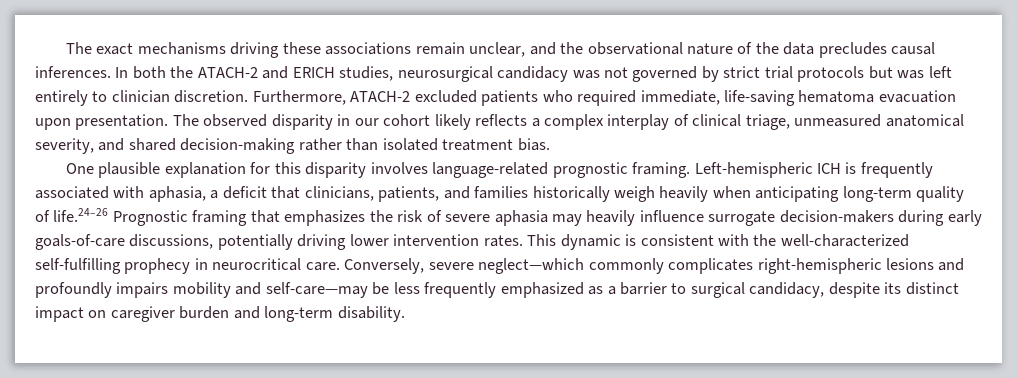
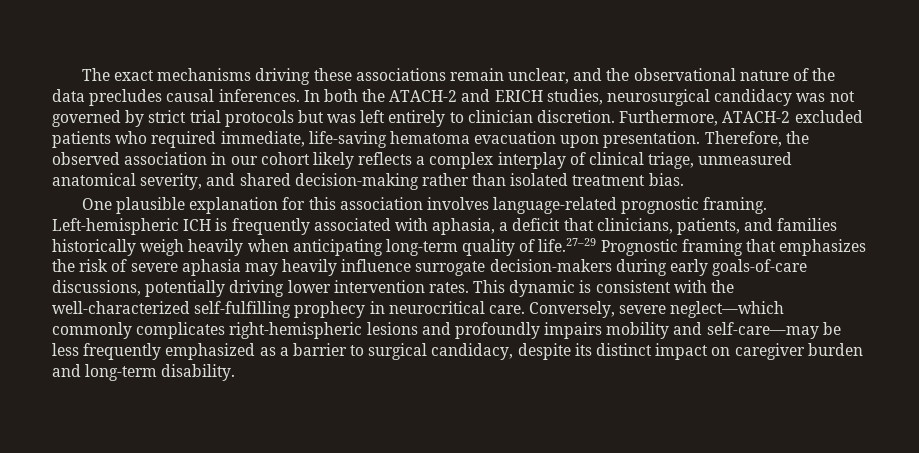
- The observed disparity in our cohort likely reflects a complex interplay of clinical triage, unmeasured anatomical severity, and shared decision-making rather than isolated treatment bias.
+ Therefore, the observed association in our cohort likely reflects a complex interplay of clinical triage, unmeasured anatomical severity, and shared decision-making rather than isolated treatment bias.
- One plausible explanation for this disparity involves language-related prognostic framing.
+ One plausible explanation for this association involves language-related prognostic framing.
- Left-hemispheric ICH is frequently associated with aphasia, a deficit that clinicians, patients, and families historically weigh heavily when anticipating long-term quality of life.24–26 Prognostic framing that emphasizes the risk of severe aphasia may heavily influence surrogate decision-makers during early goals-of-care discussions, potentially driving lower intervention rates.
+ Left-hemispheric ICH is frequently associated with aphasia, a deficit that clinicians, patients, and families historically weigh heavily when anticipating long-term quality of life.27–29 Prognostic framing that emphasizes the risk of severe aphasia may heavily influence surrogate decision-makers during early goals-of-care discussions, potentially driving lower intervention rates.

